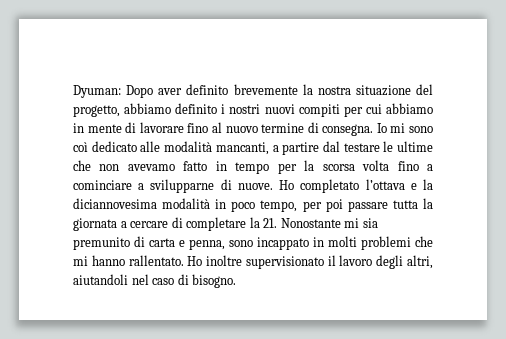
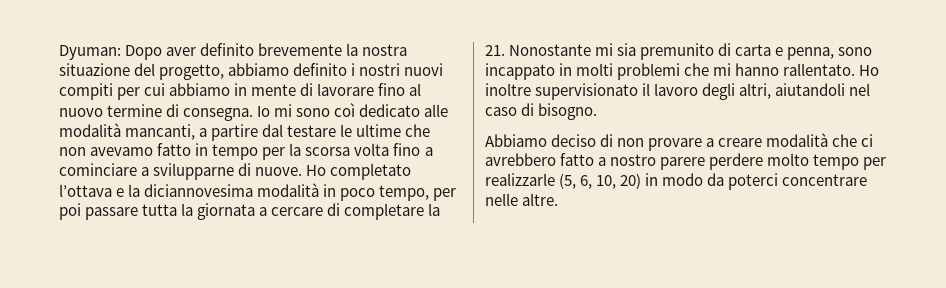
+ Abbiamo deciso di non provare a creare modalità che ci avrebbero fatto a nostro parere perdere molto tempo per realizzarle (5, 6, 10, 20) in modo da poterci concentrare nelle altre.

